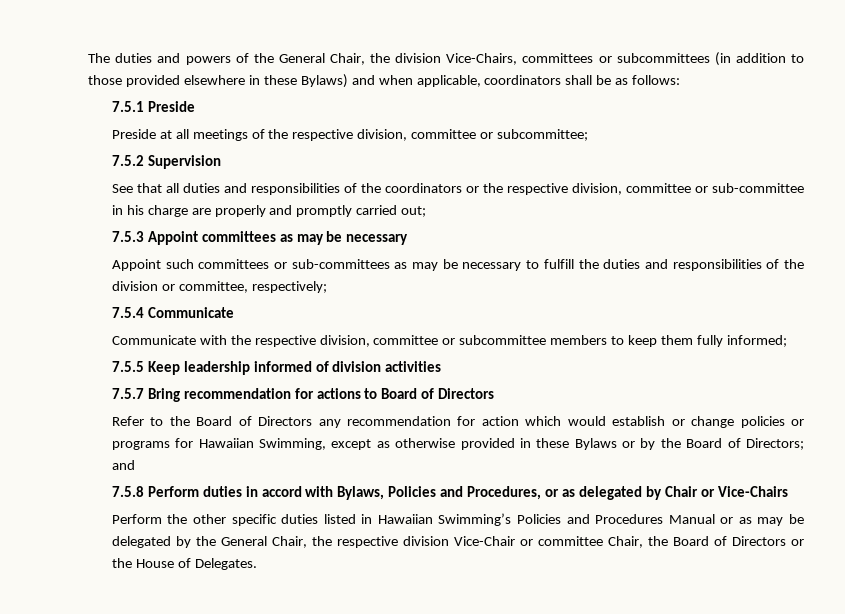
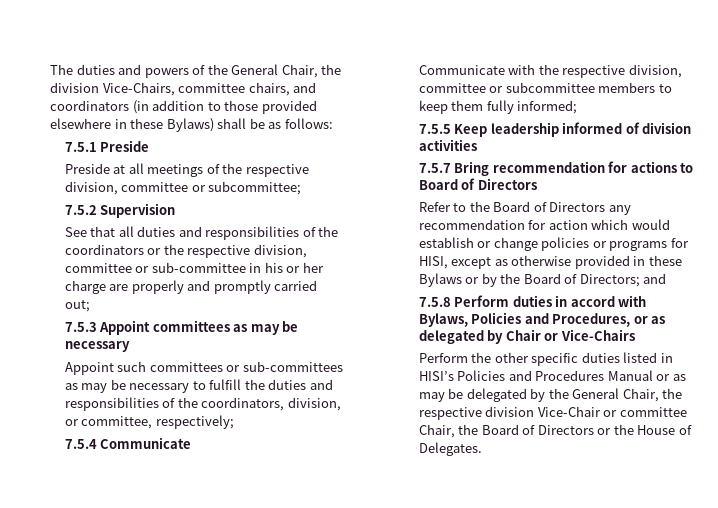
- The duties and powers of the General Chair, the division Vice-Chairs, committees or subcommittees (in addition to those provided elsewhere in these Bylaws) and when applicable, coordinators shall be as follows:
+ The duties and powers of the General Chair, the division Vice-Chairs, committee chairs, and coordinators (in addition to those provided elsewhere in these Bylaws) shall be as follows:
- See that all duties and responsibilities of the coordinators or the respective division, committee or sub-committee in his charge are properly and promptly carried out;
+ See that all duties and responsibilities of the coordinators or the respective division, committee or sub-committee in his or her charge are properly and promptly carried out;
- Appoint such committees or sub-committees as may be necessary to fulfill the duties and responsibilities of the division or committee, respectively;
+ Appoint such committees or sub-committees as may be necessary to fulfill the duties and responsibilities of the coordinators, division, or committee, respectively;
- Refer to the Board of Directors any recommendation for action which would establish or change policies or programs for Hawaiian Swimming, except as otherwise provided in these Bylaws or by the Board of Directors; and
+ Refer to the Board of Directors any recommendation for action which would establish or change policies or programs for HISI, except as otherwise provided in these Bylaws or by the Board of Directors; and
- Perform the other specific duties listed in Hawaiian Swimming’s Policies and Procedures Manual or as may be delegated by the General Chair, the respective division Vice-Chair or committee Chair, the Board of Directors or the House of Delegates.
+ Perform the other specific duties listed in HISI’s Policies and Procedures Manual or as may be delegated by the General Chair, the respective division Vice-Chair or committee Chair, the Board of Directors or the House of Delegates.

